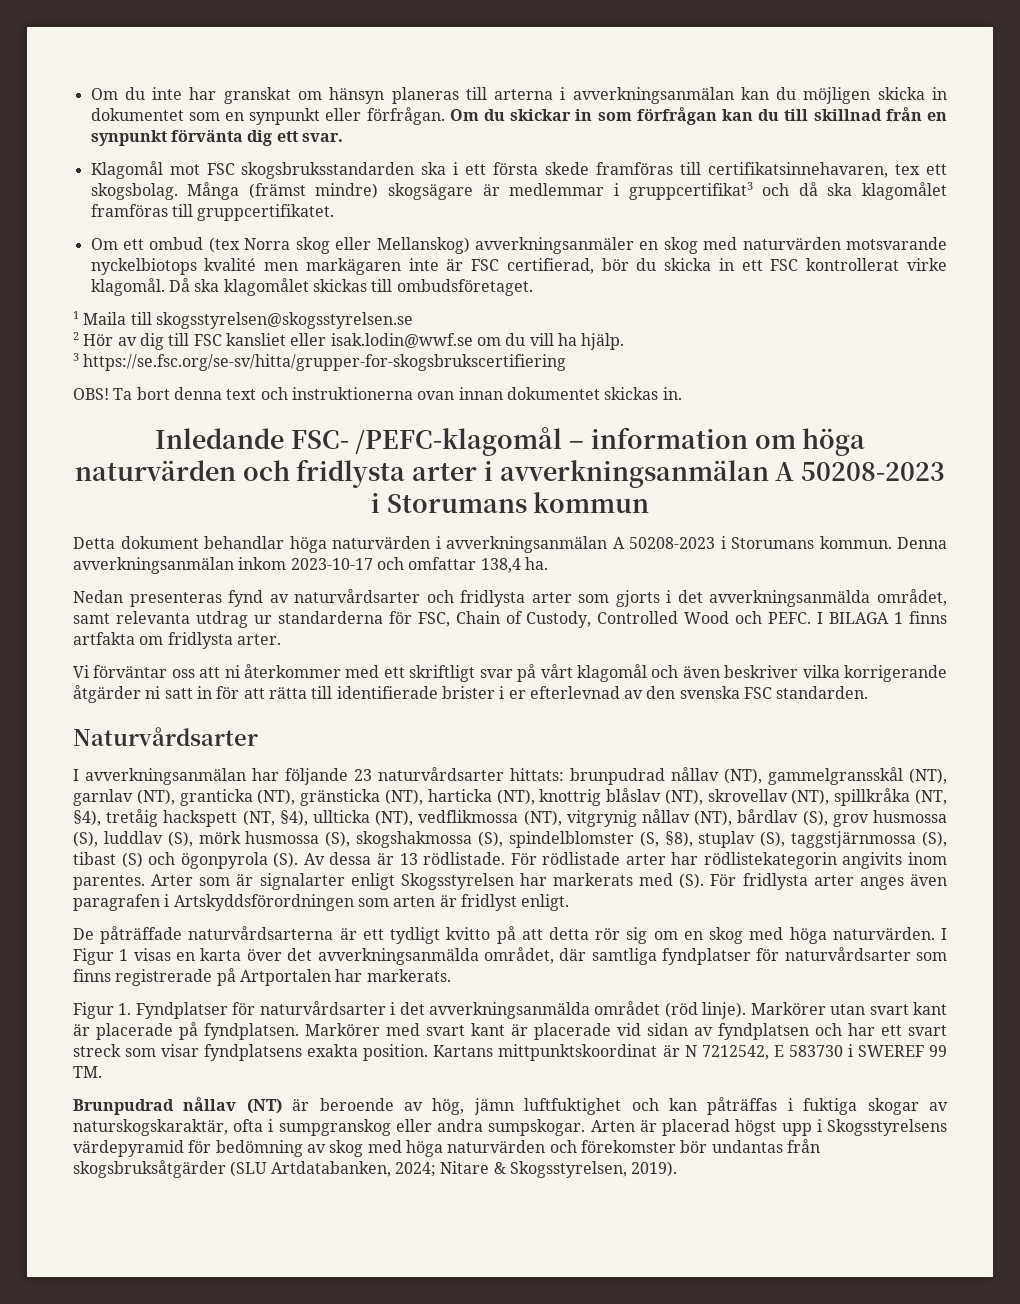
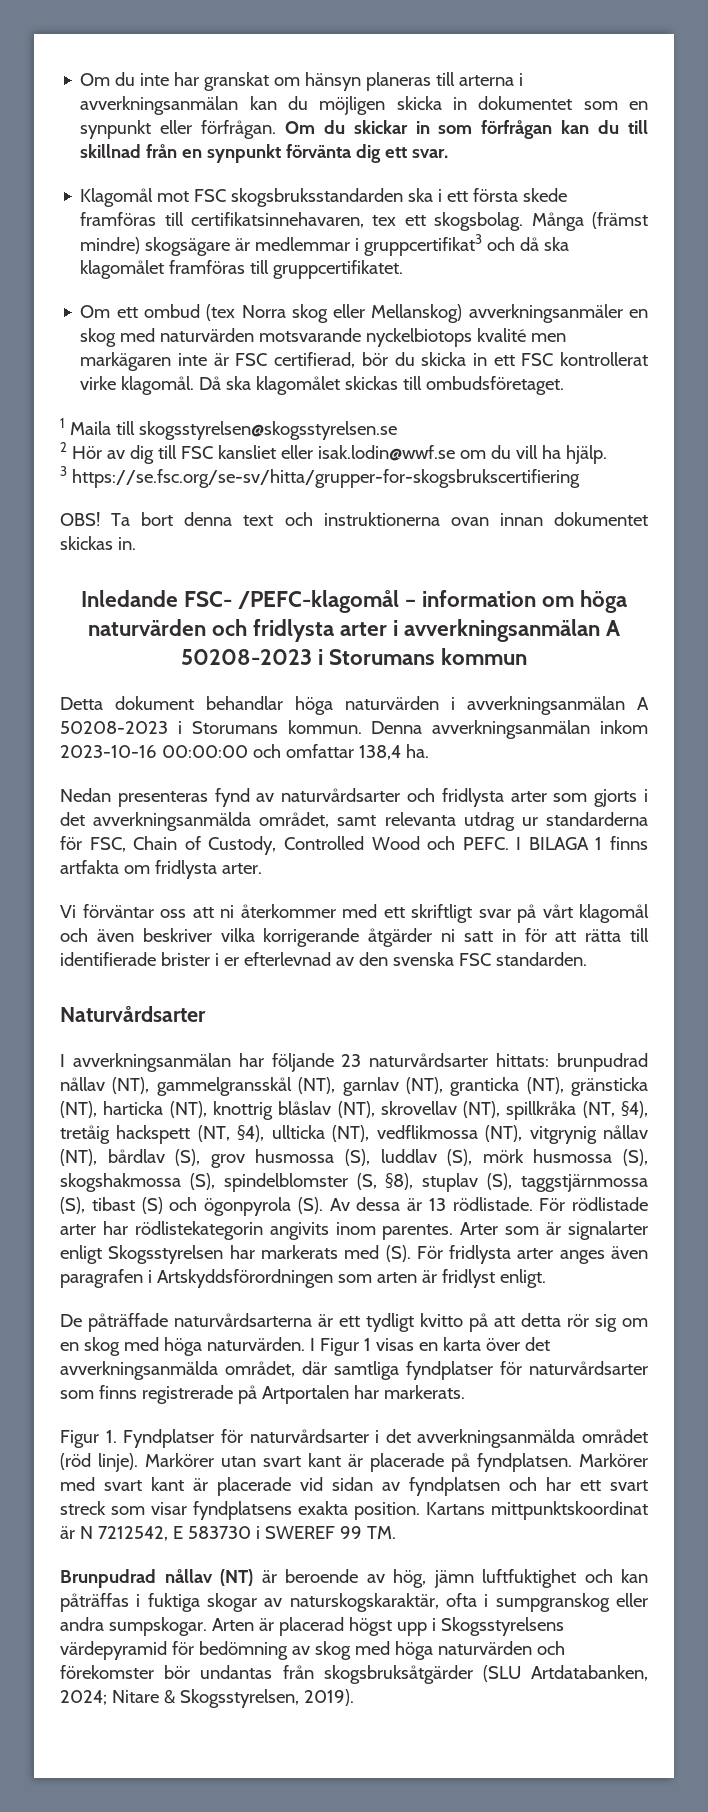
- Denna avverkningsanmälan inkom 2023-10-17 och omfattar 138,4 ha.
+ Denna avverkningsanmälan inkom 2023-10-16 00:00:00 och omfattar 138,4 ha.

